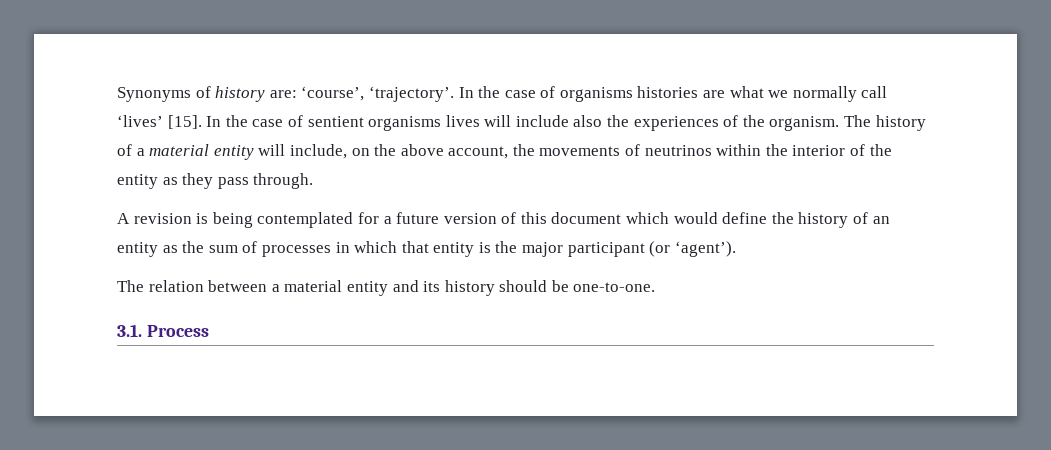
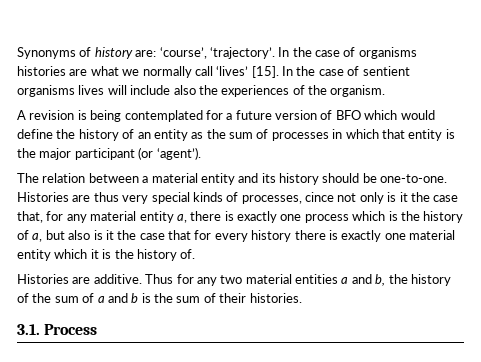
- The history of a material entity will include, on the above account, the movements of neutrinos within the interior of the entity as they pass through.
- A revision is being contemplated for a future version of this document which would define the history of an entity as the sum of processes in which that entity is the major participant (or ‘agent’).
+ A revision is being contemplated for a future version of BFO which would define the history of an entity as the sum of processes in which that entity is the major participant (or ‘agent’).
+ Histories are thus very special kinds of processes, cince not only is it the case that, for any material entity a, there is exactly one process which is the history of a, but also is it the case that for every history there is exactly one material entity which it is the history of.
+ Histories are additive. Thus for any two material entities a and b, the history of the sum of a and b is the sum of their histories.

